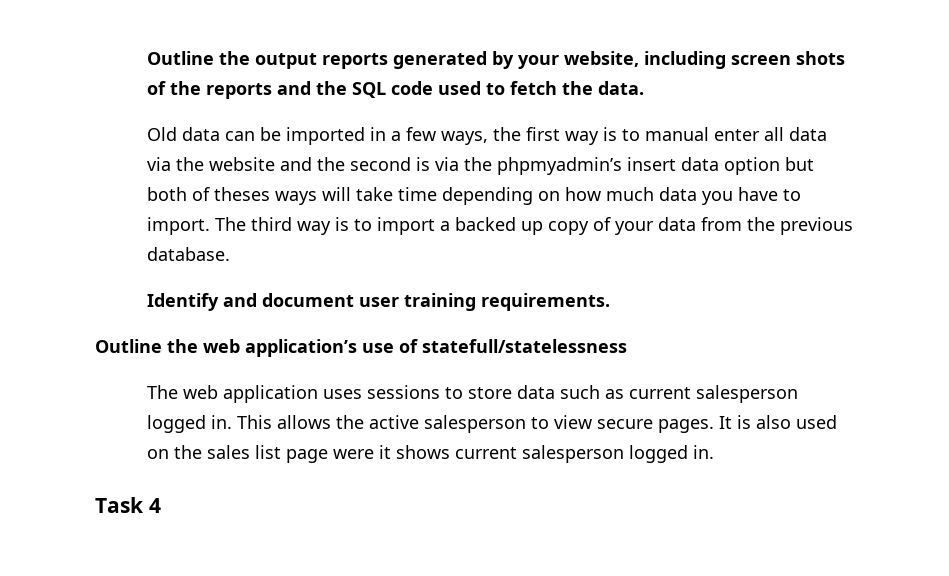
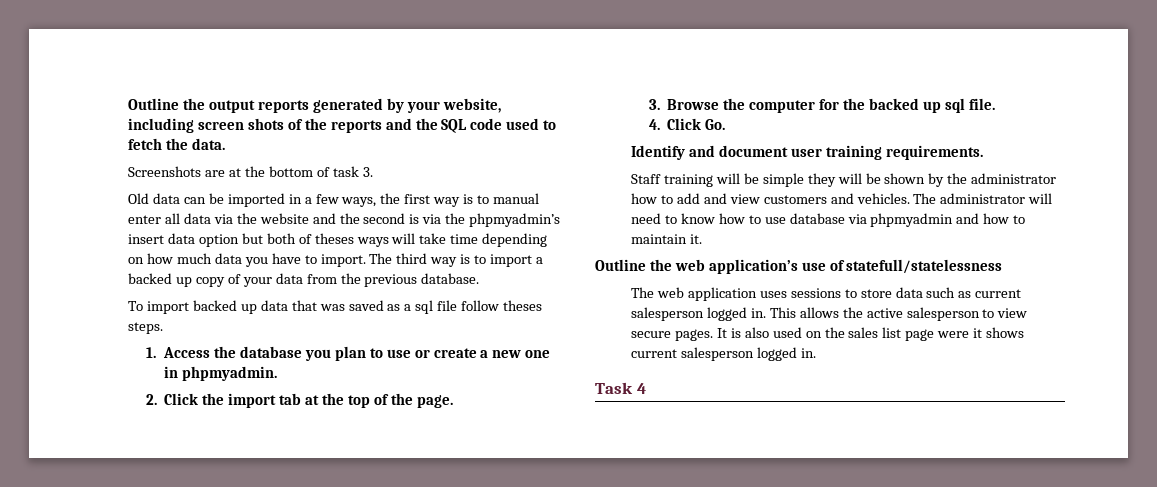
+ Screenshots are at the bottom of task 3.
+ To import backed up data that was saved as a sql file follow theses steps.
+ 1. Access the database you plan to use or create a new one in phpmyadmin.
+ 2. Click the import tab at the top of the page.
+ 3. Browse the computer for the backed up sql file.
+ 4. Click Go.
+ Staff training will be simple they will be shown by the administrator how to add and view customers and vehicles. The administrator will need to know how to use database via phpmyadmin and how to maintain it.

